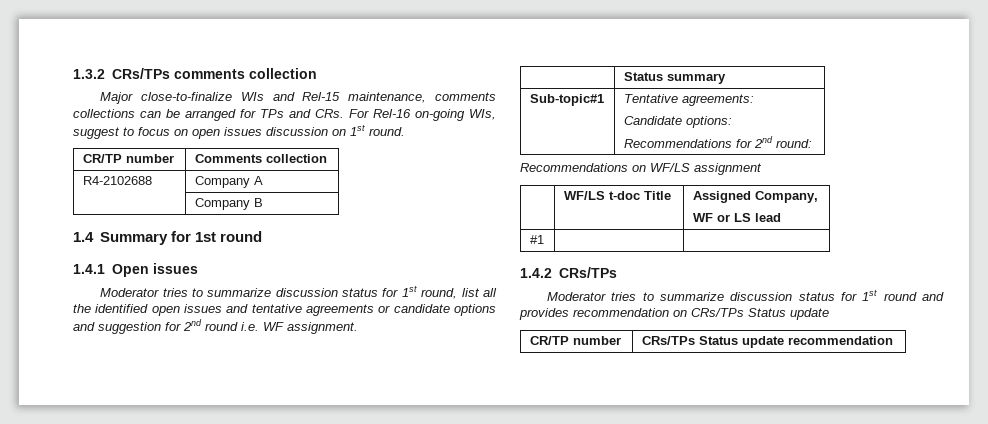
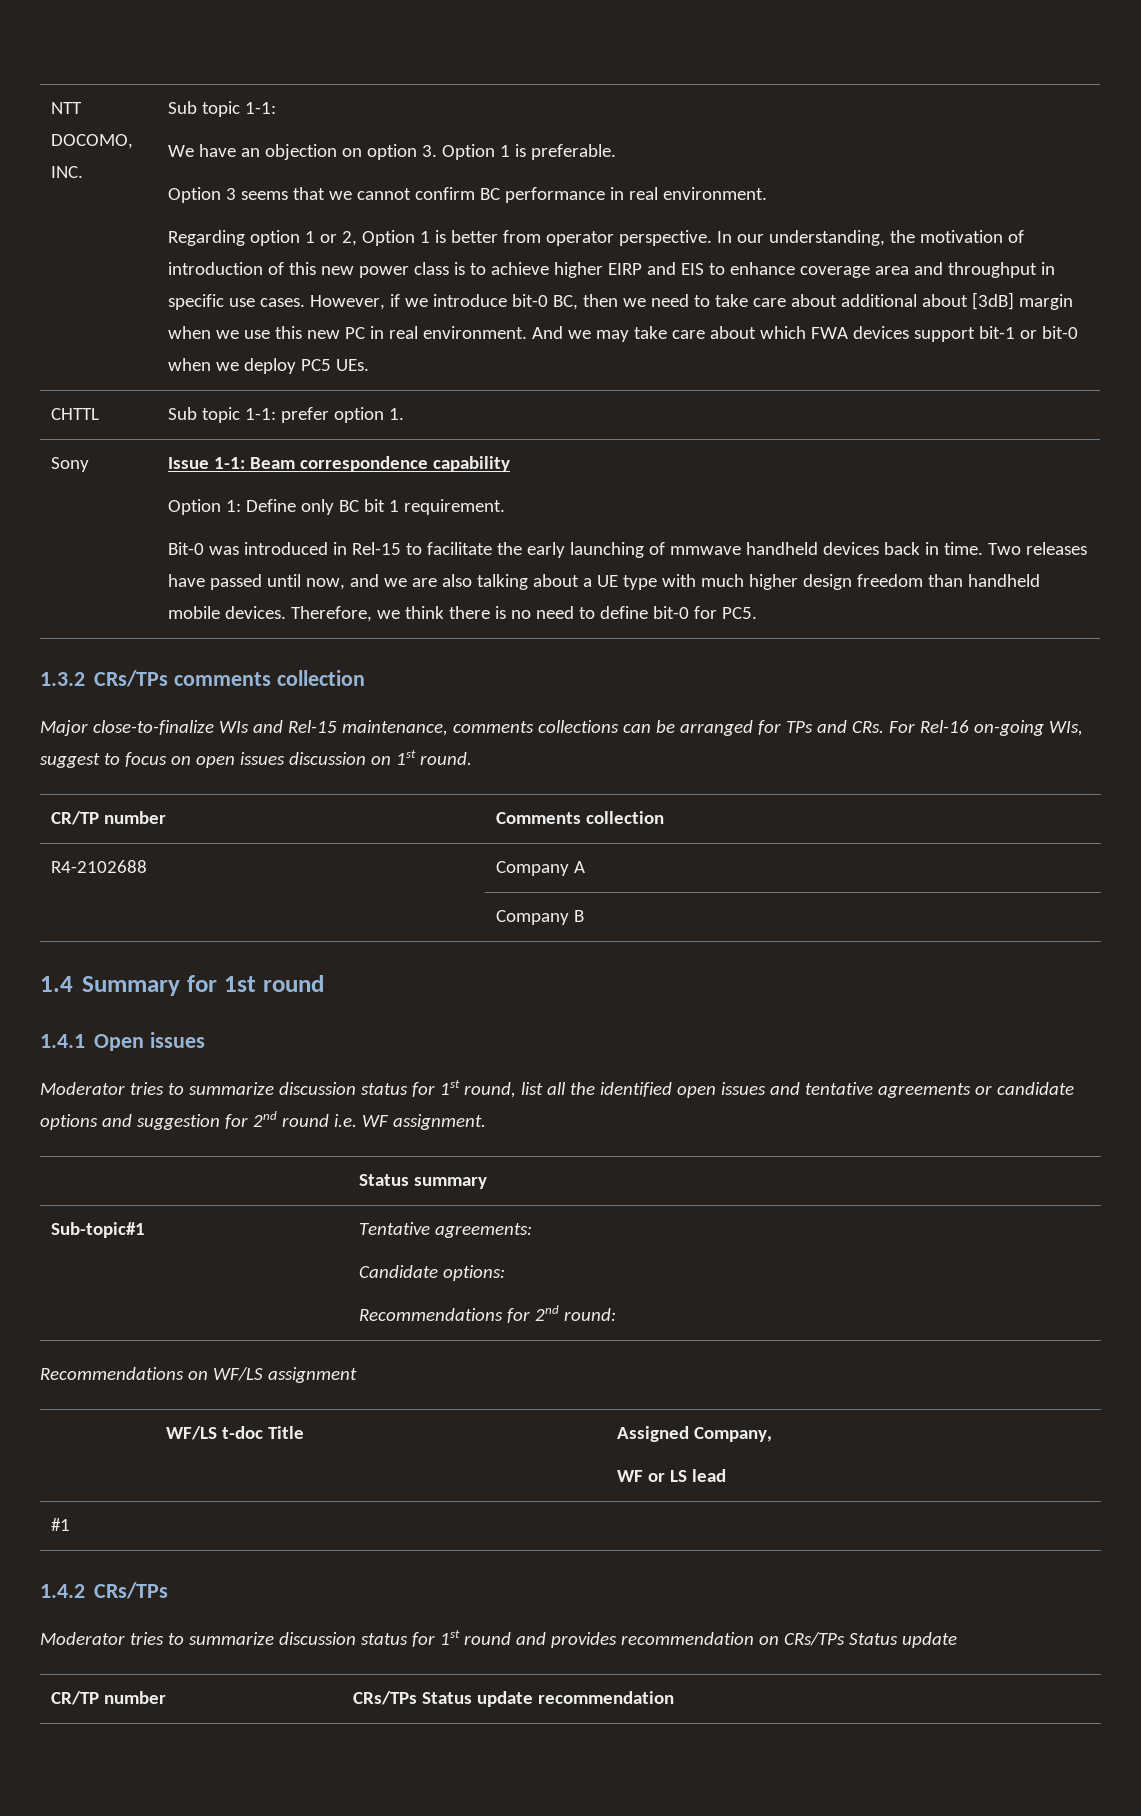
+ NTT DOCOMO, INC. | Sub topic 1-1:
+ We have an objection on option 3. Option 1 is preferable.
+ Option 3 seems that we cannot confirm BC performance in real environment.
+ Regarding option 1 or 2, Option 1 is better from operator perspective. In our understanding, the motivation of introduction of this new power class is to achieve higher EIRP and EIS to enhance coverage area and throughput in specific use cases. However, if we introduce bit-0 BC, then we need to take care about additional about [3dB] margin when we use this new PC in real environment. And we may take care about which FWA devices support bit-1 or bit-0 when we deploy PC5 UEs.
+ CHTTL | Sub topic 1-1: prefer option 1.
+ Sony | Issue 1-1: Beam correspondence capability
+ Option 1: Define only BC bit 1 requirement.
+ Bit-0 was introduced in Rel-15 to facilitate the early launching of mmwave handheld devices back in time. Two releases have passed until now, and we are also talking about a UE type with much higher design freedom than handheld mobile devices. Therefore, we think there is no need to define bit-0 for PC5.

